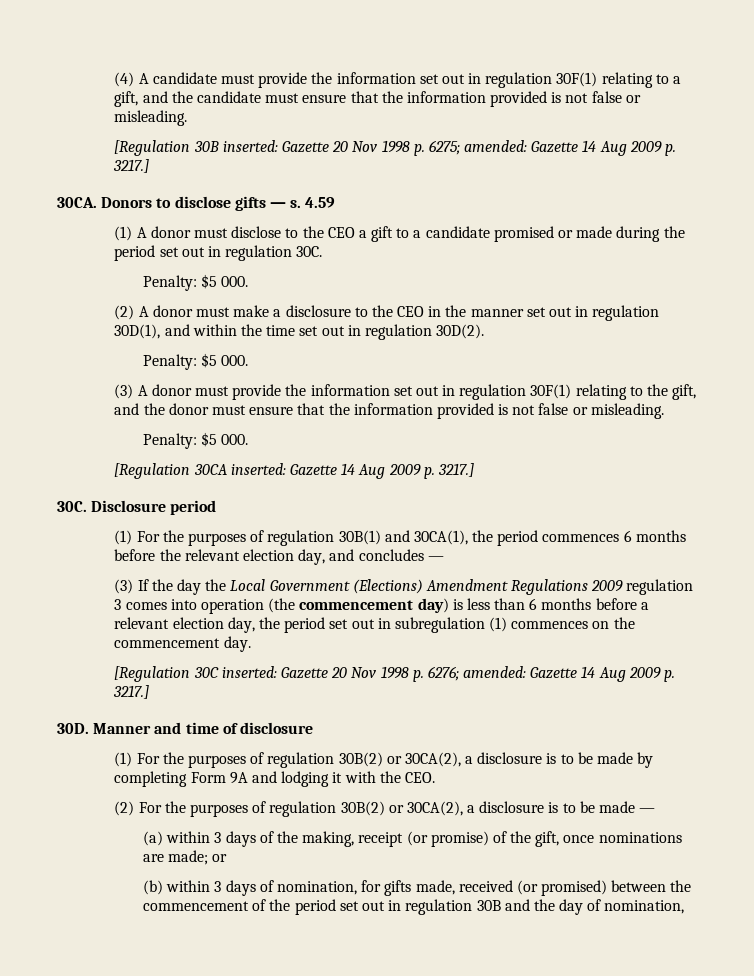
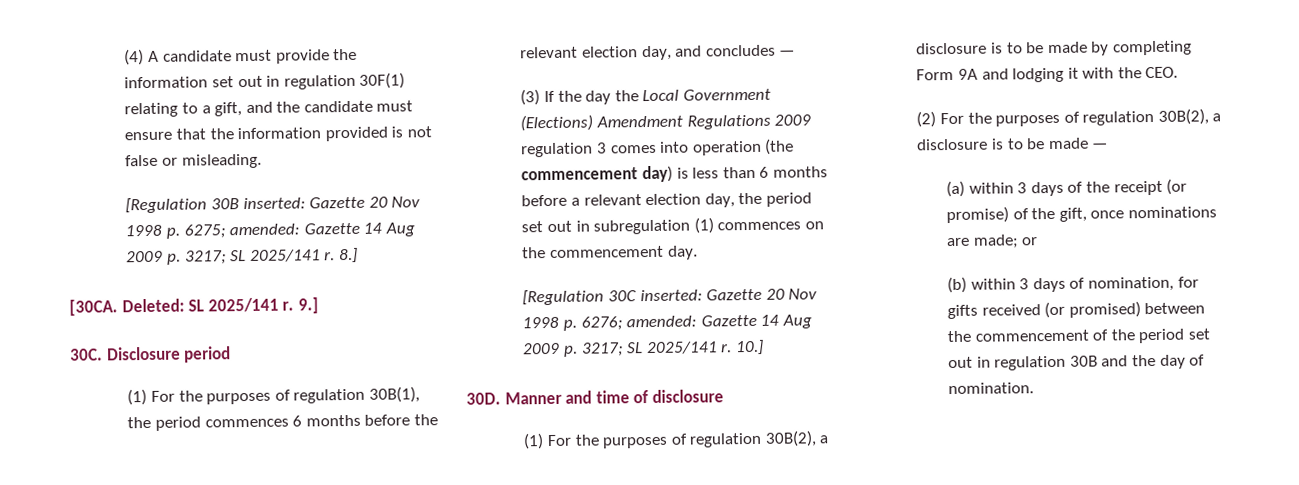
- [Regulation 30B inserted: Gazette 20 Nov 1998 p. 6275; amended: Gazette 14 Aug 2009 p. 3217.]
- 30CA. Donors to disclose gifts — s. 4.59
- (1) A donor must disclose to the CEO a gift to a candidate promised or made during the period set out in regulation 30C.
- Penalty: $5 000.
- (2) A donor must make a disclosure to the CEO in the manner set out in regulation 30D(1), and within the time set out in regulation 30D(2).
- Penalty: $5 000.
- (3) A donor must provide the information set out in regulation 30F(1) relating to the gift, and the donor must ensure that the information provided is not false or misleading.
- Penalty: $5 000.
- [Regulation 30CA inserted: Gazette 14 Aug 2009 p. 3217.]
+ [Regulation 30B inserted: Gazette 20 Nov 1998 p. 6275; amended: Gazette 14 Aug 2009 p. 3217; SL 2025/141 r. 8.]
+ [30CA. Deleted: SL 2025/141 r. 9.]
- (1) For the purposes of regulation 30B(1) and 30CA(1), the period commences 6 months before the relevant election day, and concludes —
+ (1) For the purposes of regulation 30B(1), the period commences 6 months before the relevant election day, and concludes —
- [Regulation 30C inserted: Gazette 20 Nov 1998 p. 6276; amended: Gazette 14 Aug 2009 p. 3217.]
+ [Regulation 30C inserted: Gazette 20 Nov 1998 p. 6276; amended: Gazette 14 Aug 2009 p. 3217; SL 2025/141 r. 10.]
- (1) For the purposes of regulation 30B(2) or 30CA(2), a disclosure is to be made by completing Form 9A and lodging it with the CEO.
+ (1) For the purposes of regulation 30B(2), a disclosure is to be made by completing Form 9A and lodging it with the CEO.
- (2) For the purposes of regulation 30B(2) or 30CA(2), a disclosure is to be made —
+ (2) For the purposes of regulation 30B(2), a disclosure is to be made —
- (a) within 3 days of the making, receipt (or promise) of the gift, once nominations are made; or
+ (a) within 3 days of the receipt (or promise) of the gift, once nominations are made; or
- (b) within 3 days of nomination, for gifts made, received (or promised) between the commencement of the period set out in regulation 30B and the day of nomination,
+ (b) within 3 days of nomination, for gifts received (or promised) between the commencement of the period set out in regulation 30B and the day of nomination.

